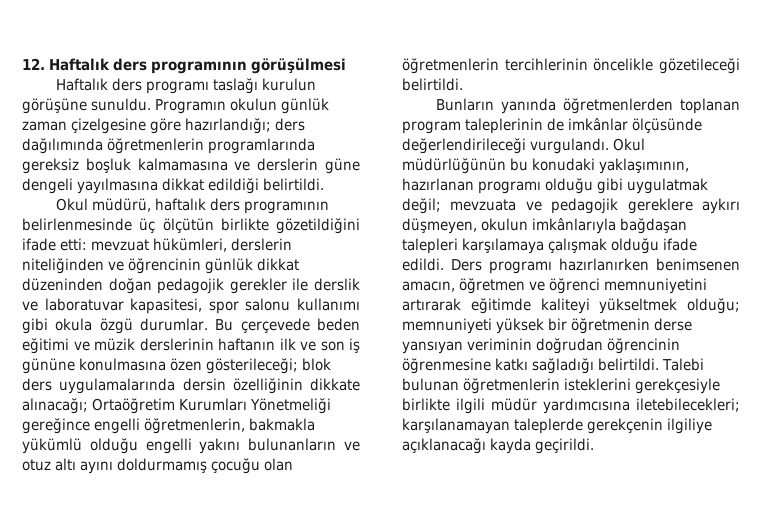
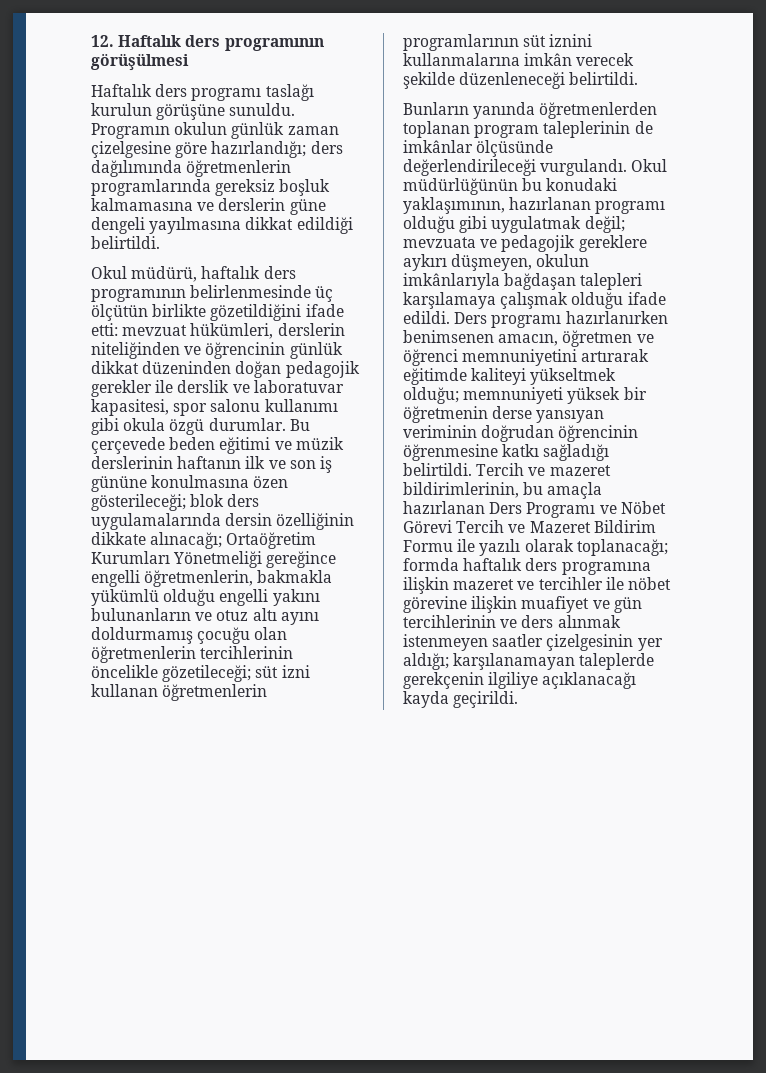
- Bu çerçevede beden eğitimi ve müzik derslerinin haftanın ilk ve son iş gününe konulmasına özen gösterileceği; blok ders uygulamalarında dersin özelliğinin dikkate alınacağı; Ortaöğretim Kurumları Yönetmeliği gereğince engelli öğretmenlerin, bakmakla yükümlü olduğu engelli yakını bulunanların ve otuz altı ayını doldurmamış çocuğu olan öğretmenlerin tercihlerinin öncelikle gözetileceği belirtildi.
+ Bu çerçevede beden eğitimi ve müzik derslerinin haftanın ilk ve son iş gününe konulmasına özen gösterileceği; blok ders uygulamalarında dersin özelliğinin dikkate alınacağı; Ortaöğretim Kurumları Yönetmeliği gereğince engelli öğretmenlerin, bakmakla yükümlü olduğu engelli yakını bulunanların ve otuz altı ayını doldurmamış çocuğu olan öğretmenlerin tercihlerinin öncelikle gözetileceği; süt izni kullanan öğretmenlerin programlarının süt iznini kullanmalarına imkân verecek şekilde düzenleneceği belirtildi.
- Talebi bulunan öğretmenlerin isteklerini gerekçesiyle birlikte ilgili müdür yardımcısına iletebilecekleri; karşılanamayan taleplerde gerekçenin ilgiliye açıklanacağı kayda geçirildi.
+ Tercih ve mazeret bildirimlerinin, bu amaçla hazırlanan Ders Programı ve Nöbet Görevi Tercih ve Mazeret Bildirim Formu ile yazılı olarak toplanacağı; formda haftalık ders programına ilişkin mazeret ve tercihler ile nöbet görevine ilişkin muafiyet ve gün tercihlerinin ve ders alınmak istenmeyen saatler çizelgesinin yer aldığı; karşılanamayan taleplerde gerekçenin ilgiliye açıklanacağı kayda geçirildi.

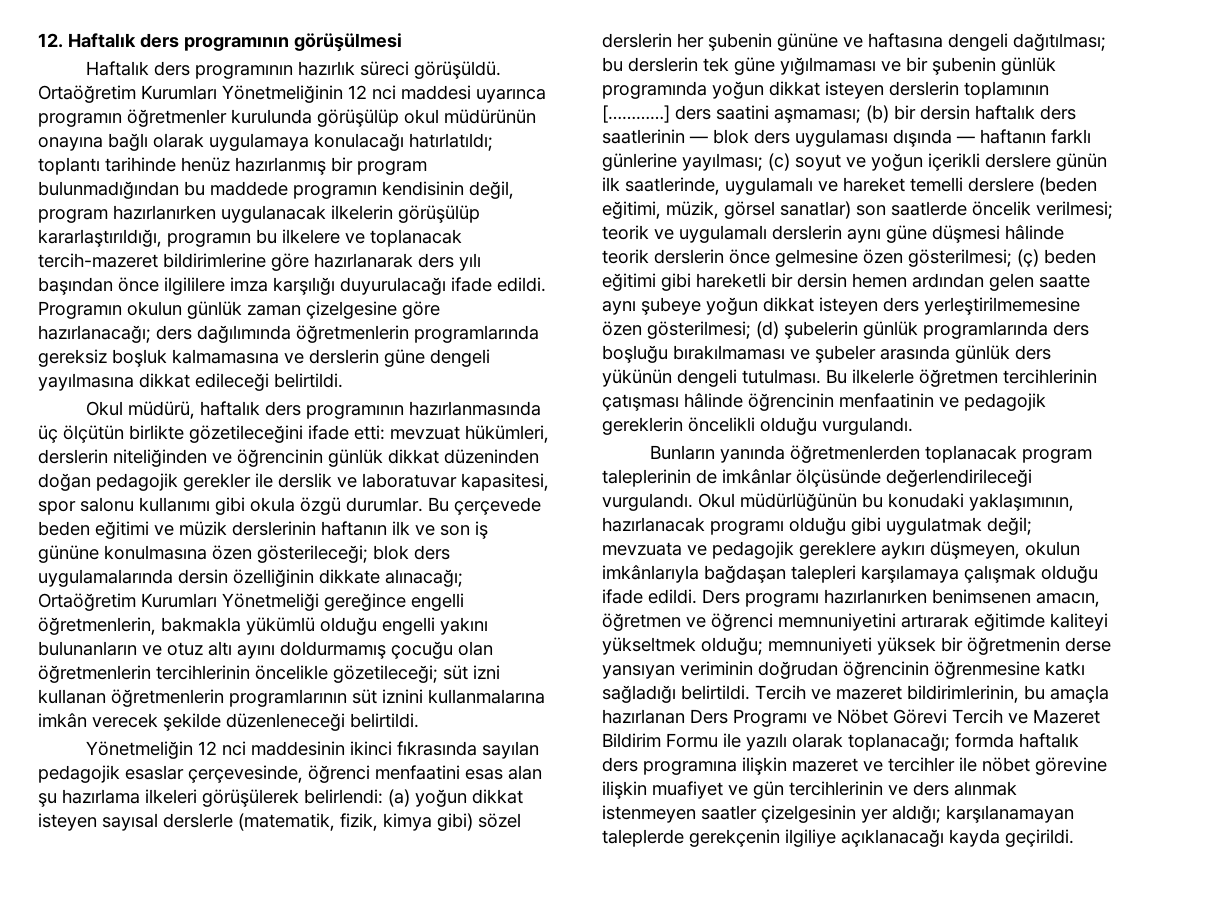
- Haftalık ders programı taslağı kurulun görüşüne sunuldu.
+ Haftalık ders programının hazırlık süreci görüşüldü. Ortaöğretim Kurumları Yönetmeliğinin 12 nci maddesi uyarınca programın öğretmenler kurulunda görüşülüp okul müdürünün onayına bağlı olarak uygulamaya konulacağı hatırlatıldı; toplantı tarihinde henüz hazırlanmış bir program bulunmadığından bu maddede programın kendisinin değil, program hazırlanırken uygulanacak ilkelerin görüşülüp kararlaştırıldığı, programın bu ilkelere ve toplanacak tercih-mazeret bildirimlerine göre hazırlanarak ders yılı başından önce ilgililere imza karşılığı duyurulacağı ifade edildi.
- Programın okulun günlük zaman çizelgesine göre hazırlandığı; ders dağılımında öğretmenlerin programlarında gereksiz boşluk kalmamasına ve derslerin güne dengeli yayılmasına dikkat edildiği belirtildi.
+ Programın okulun günlük zaman çizelgesine göre hazırlanacağı; ders dağılımında öğretmenlerin programlarında gereksiz boşluk kalmamasına ve derslerin güne dengeli yayılmasına dikkat edileceği belirtildi.
- Okul müdürü, haftalık ders programının belirlenmesinde üç ölçütün birlikte gözetildiğini ifade etti: mevzuat hükümleri, derslerin niteliğinden ve öğrencinin günlük dikkat düzeninden doğan pedagojik gerekler ile derslik ve laboratuvar kapasitesi, spor salonu kullanımı gibi okula özgü durumlar.
+ Okul müdürü, haftalık ders programının hazırlanmasında üç ölçütün birlikte gözetileceğini ifade etti: mevzuat hükümleri, derslerin niteliğinden ve öğrencinin günlük dikkat düzeninden doğan pedagojik gerekler ile derslik ve laboratuvar kapasitesi, spor salonu kullanımı gibi okula özgü durumlar.
+ Yönetmeliğin 12 nci maddesinin ikinci fıkrasında sayılan pedagojik esaslar çerçevesinde, öğrenci menfaatini esas alan şu hazırlama ilkeleri görüşülerek belirlendi: (a) yoğun dikkat isteyen sayısal derslerle (matematik, fizik, kimya gibi) sözel derslerin her şubenin gününe ve haftasına dengeli dağıtılması; bu derslerin tek güne yığılmaması ve bir şubenin günlük programında yoğun dikkat isteyen derslerin toplamının […………] ders saatini aşmaması; (b) bir dersin haftalık ders saatlerinin — blok ders uygulaması dışında — haftanın farklı günlerine yayılması; (c) soyut ve yoğun içerikli derslere günün ilk saatlerinde, uygulamalı ve hareket temelli derslere (beden eğitimi, müzik, görsel sanatlar) son saatlerde öncelik verilmesi; teorik ve uygulamalı derslerin aynı güne düşmesi hâlinde teorik derslerin önce gelmesine özen gösterilmesi; (ç) beden eğitimi gibi hareketli bir dersin hemen ardından gelen saatte aynı şubeye yoğun dikkat isteyen ders yerleştirilmemesine özen gösterilmesi; (d) şubelerin günlük programlarında ders boşluğu bırakılmaması ve şubeler arasında günlük ders yükünün dengeli tutulması. Bu ilkelerle öğretmen tercihlerinin çatışması hâlinde öğrencinin menfaatinin ve pedagojik gereklerin öncelikli olduğu vurgulandı.
- Bunların yanında öğretmenlerden toplanan program taleplerinin de imkânlar ölçüsünde değerlendirileceği vurgulandı.
+ Bunların yanında öğretmenlerden toplanacak program taleplerinin de imkânlar ölçüsünde değerlendirileceği vurgulandı.
- Okul müdürlüğünün bu konudaki yaklaşımının, hazırlanan programı olduğu gibi uygulatmak değil; mevzuata ve pedagojik gereklere aykırı düşmeyen, okulun imkânlarıyla bağdaşan talepleri karşılamaya çalışmak olduğu ifade edildi.
+ Okul müdürlüğünün bu konudaki yaklaşımının, hazırlanacak programı olduğu gibi uygulatmak değil; mevzuata ve pedagojik gereklere aykırı düşmeyen, okulun imkânlarıyla bağdaşan talepleri karşılamaya çalışmak olduğu ifade edildi.

